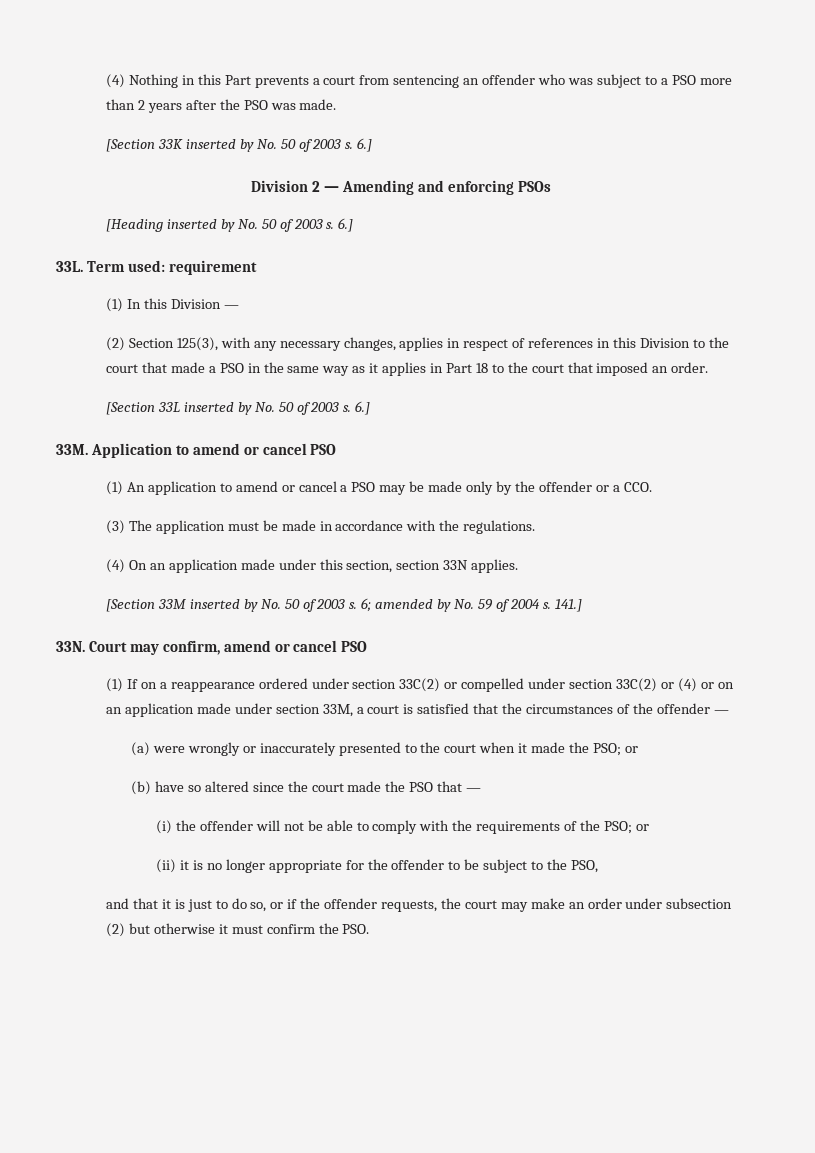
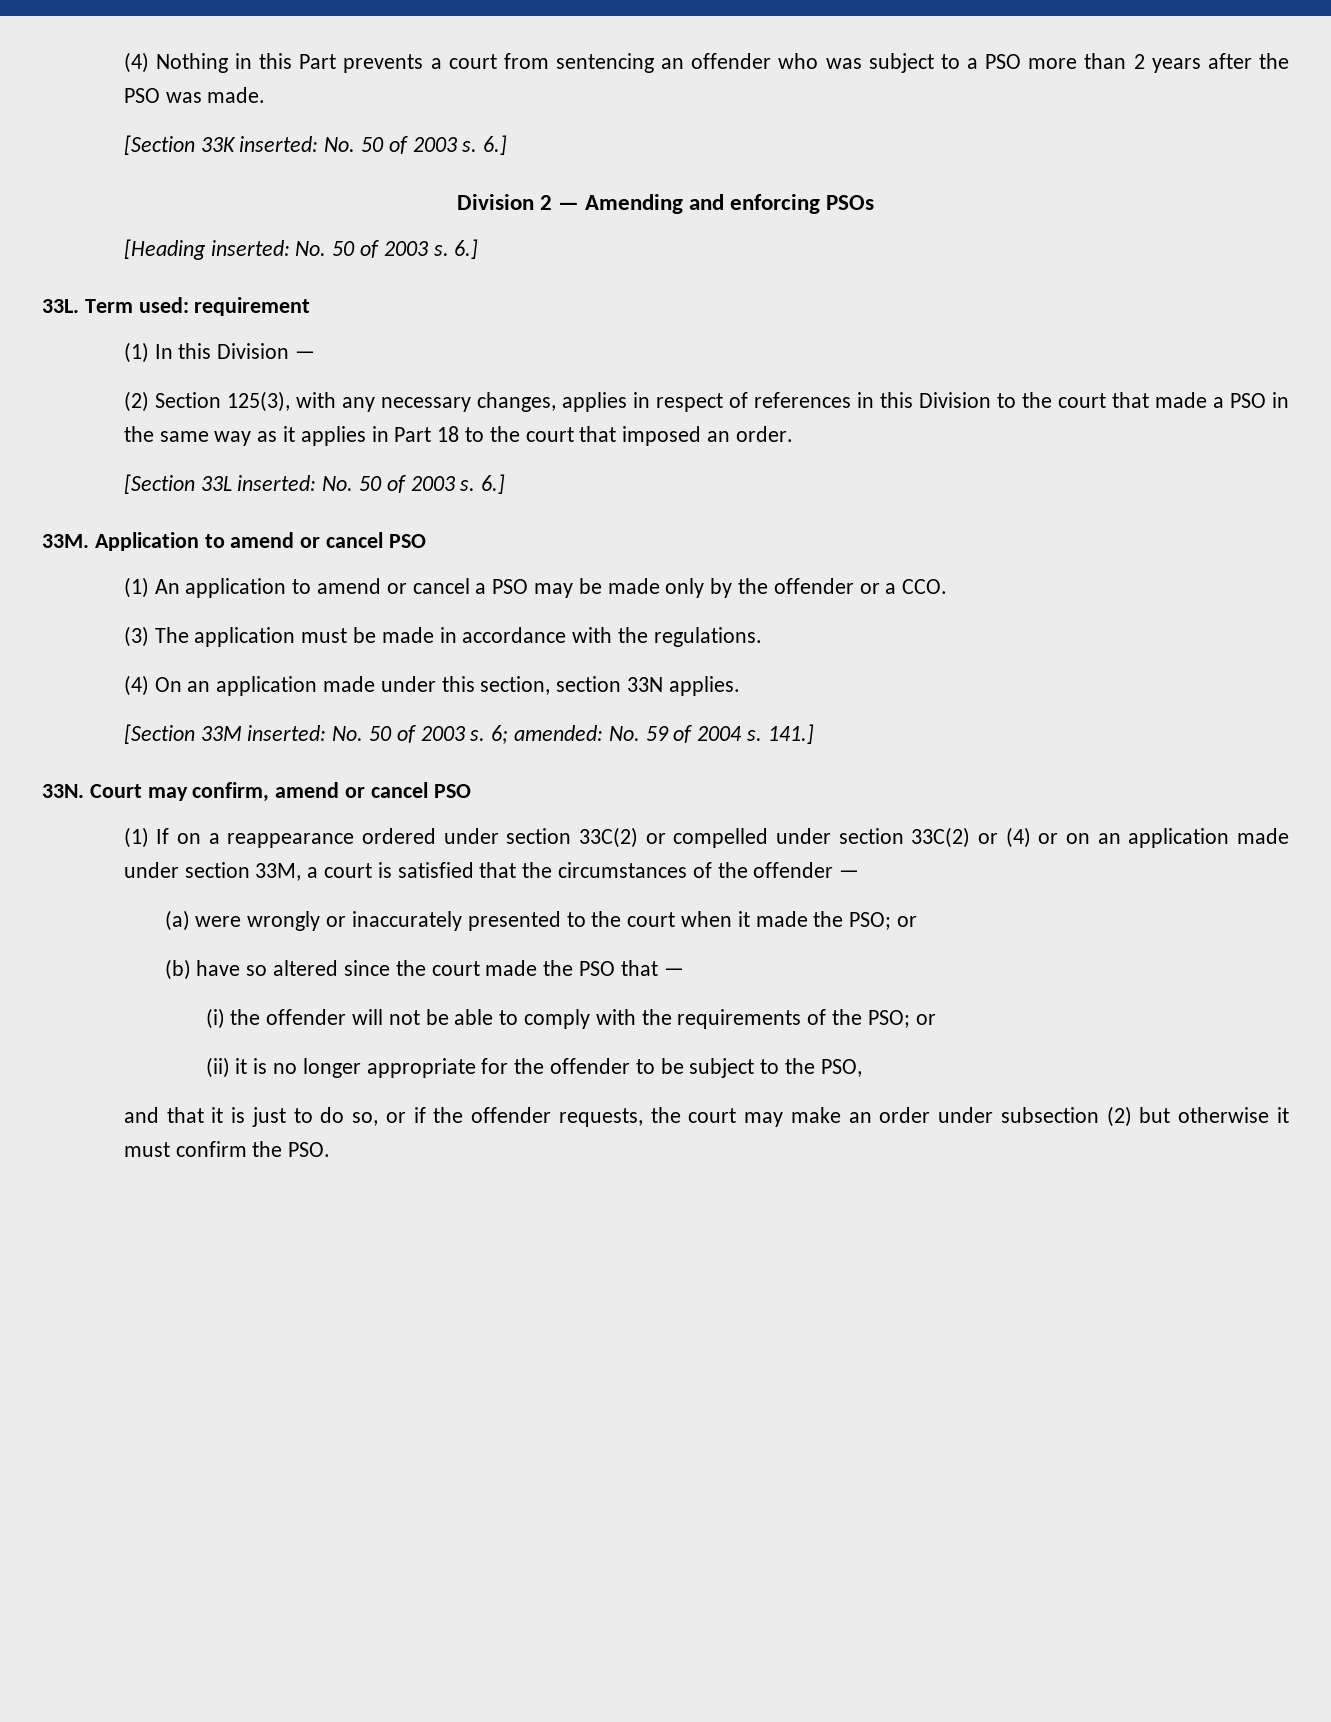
- [Section 33K inserted by No. 50 of 2003 s.
+ [Section 33K inserted: No. 50 of 2003 s.
- [Heading inserted by No. 50 of 2003 s.
+ [Heading inserted: No. 50 of 2003 s.
- [Section 33L inserted by No. 50 of 2003 s.
+ [Section 33L inserted: No. 50 of 2003 s.
- [Section 33M inserted by No. 50 of 2003 s.
+ [Section 33M inserted: No. 50 of 2003 s.
- 6; amended by No. 59 of 2004 s.
+ 6; amended: No. 59 of 2004 s.

